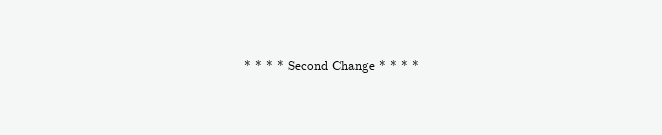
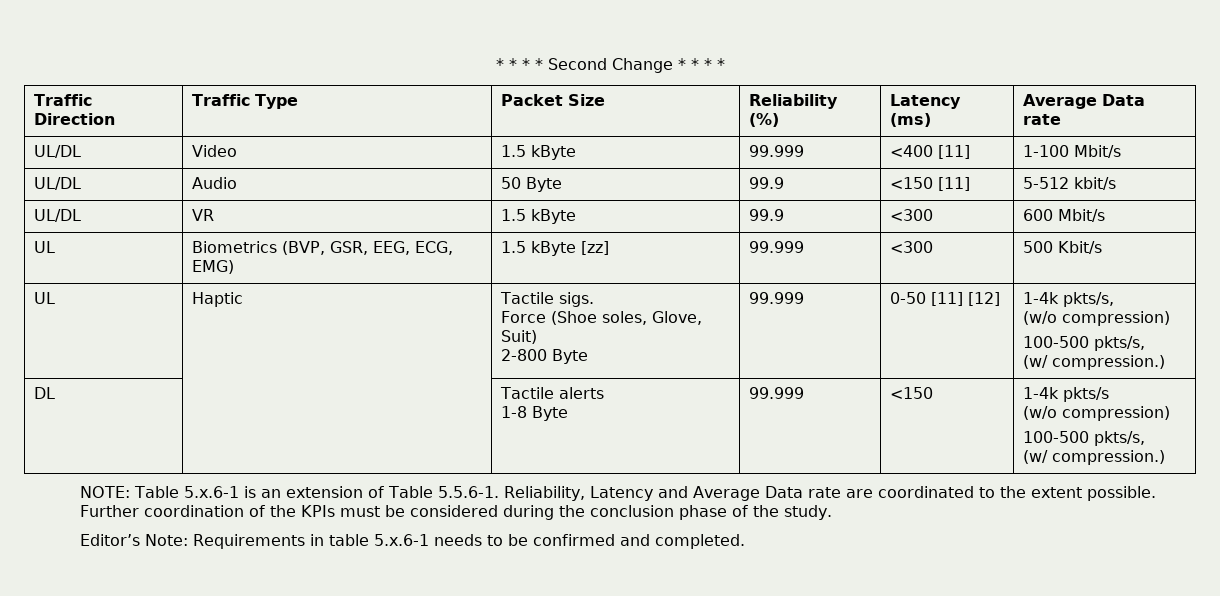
+ Traffic Direction | Traffic Type | Packet Size | Reliability (%) | Latency (ms) | Average Data rate
+ UL/DL | Video | 1.5 kByte | 99.999 | <400 [11] | 1-100 Mbit/s
+ UL/DL | Audio | 50 Byte | 99.9 | <150 [11] | 5-512 kbit/s
+ UL/DL | VR | 1.5 kByte | 99.9 | <300 | 600 Mbit/s
+ UL | Biometrics (BVP, GSR, EEG, ECG, EMG) | 1.5 kByte [zz] | 99.999 | <300 | 500 Kbit/s
+ UL | Haptic | Tactile sigs.
+ Force (Shoe soles, Glove, Suit)
+ 2-800 Byte | 99.999 | 0-50 [11] [12] | 1-4k pkts/s,
+ (w/o compression)
+ 100-500 pkts/s,
+ (w/ compression.)
+ DL | | Tactile alerts
+ 1-8 Byte | 99.999 | <150 | 1-4k pkts/s
+ (w/o compression)
+ 100-500 pkts/s,
+ (w/ compression.)
+ NOTE: Table 5.x.6-1 is an extension of Table 5.5.6-1. Reliability, Latency and Average Data rate are coordinated to the extent possible. Further coordination of the KPIs must be considered during the conclusion phase of the study.
+ Editor’s Note: Requirements in table 5.x.6-1 needs to be confirmed and completed.

